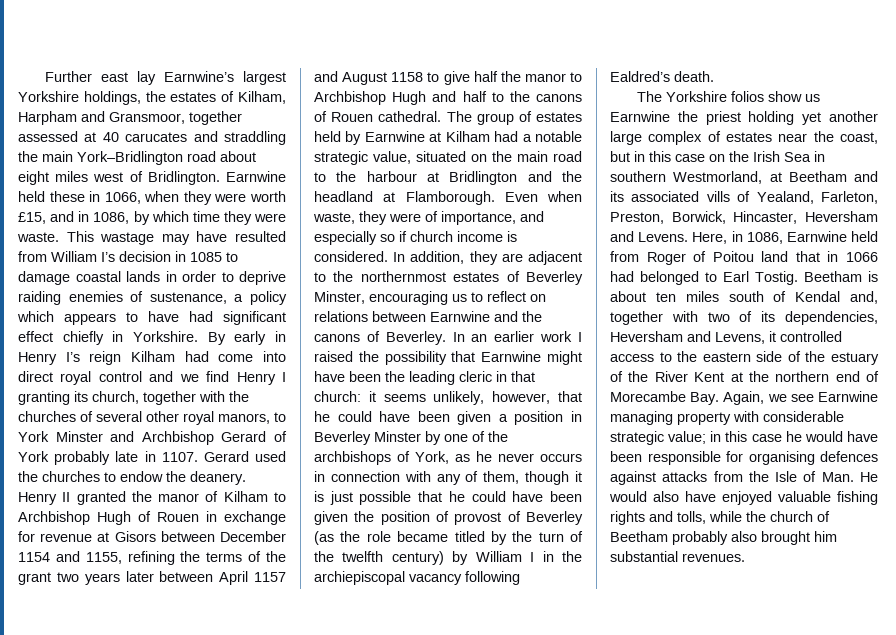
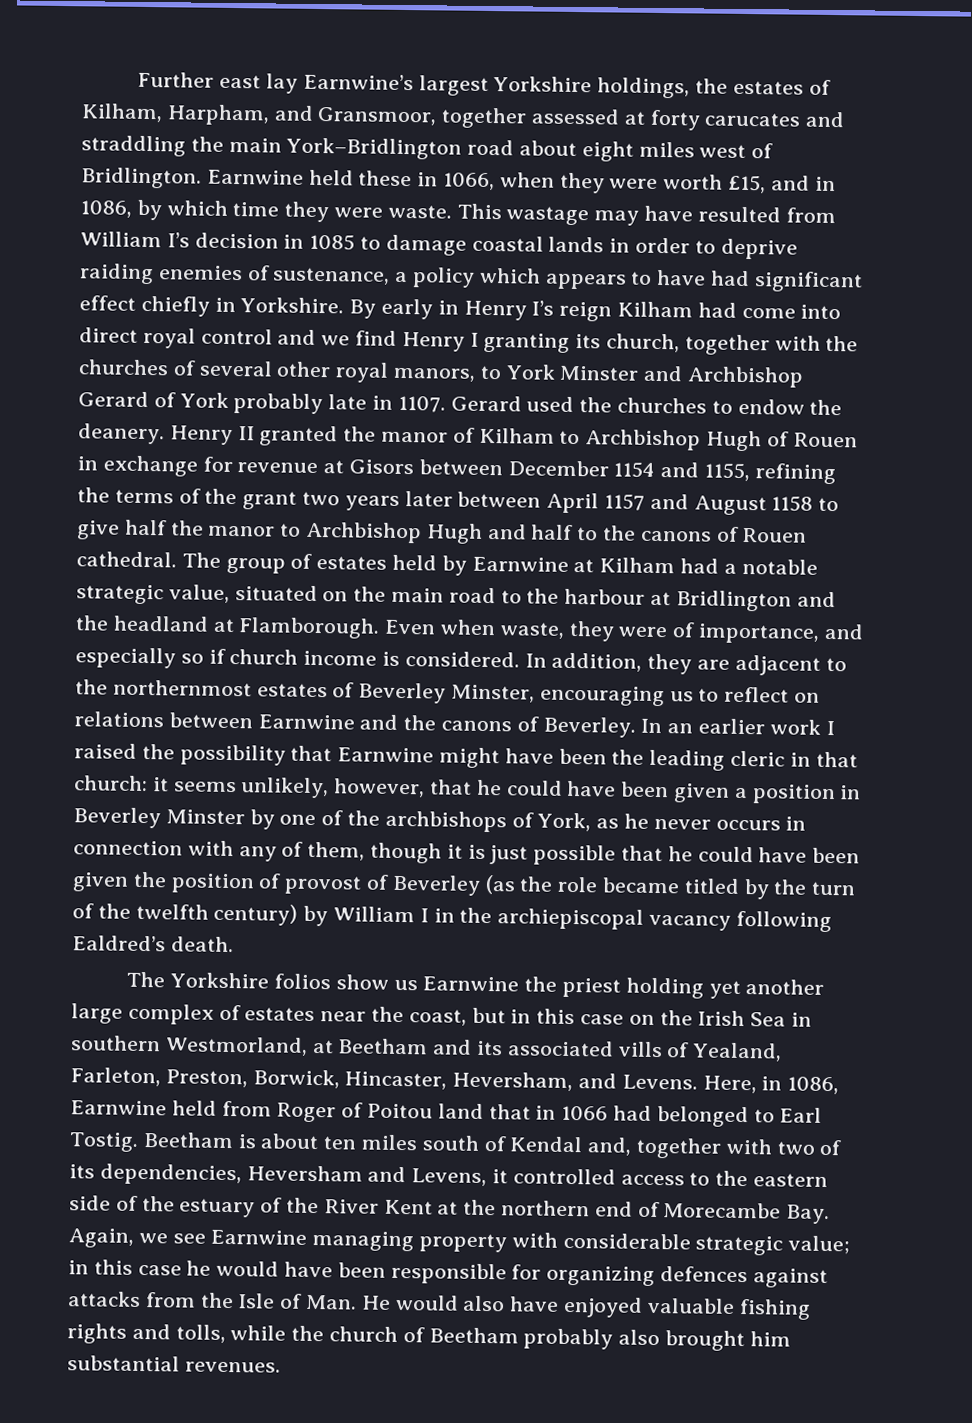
- Further east lay Earnwine’s largest Yorkshire holdings, the estates of Kilham, Harpham and Gransmoor, together assessed at 40 carucates and straddling the main York–Bridlington road about eight miles west of Bridlington.
+ Further east lay Earnwine’s largest Yorkshire holdings, the estates of Kilham, Harpham, and Gransmoor, together assessed at forty carucates and straddling the main York–Bridlington road about eight miles west of Bridlington.
- The Yorkshire folios show us Earnwine the priest holding yet another large complex of estates near the coast, but in this case on the Irish Sea in southern Westmorland, at Beetham and its associated vills of Yealand, Farleton, Preston, Borwick, Hincaster, Heversham and Levens.
+ The Yorkshire folios show us Earnwine the priest holding yet another large complex of estates near the coast, but in this case on the Irish Sea in southern Westmorland, at Beetham and its associated vills of Yealand, Farleton, Preston, Borwick, Hincaster, Heversham, and Levens.
- in this case he would have been responsible for organising defences against attacks from the Isle of Man. He would also have enjoyed valuable fishing rights and tolls, while the church of Beetham probably also brought him substantial revenues.
+ in this case he would have been responsible for organizing defences against attacks from the Isle of Man. He would also have enjoyed valuable fishing rights and tolls, while the church of Beetham probably also brought him substantial revenues.

